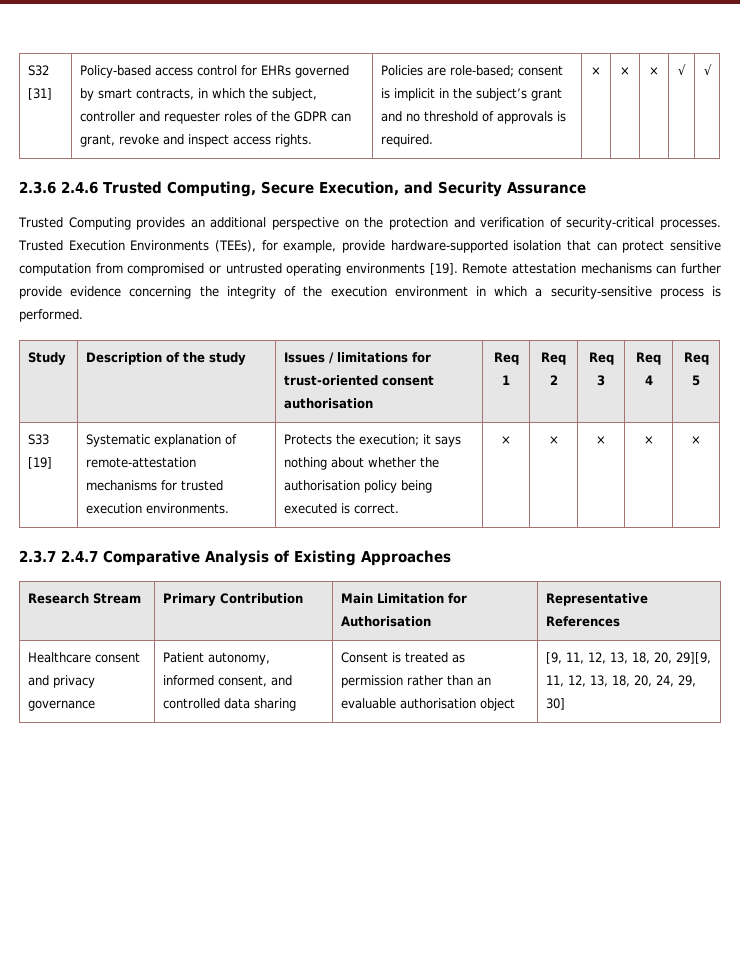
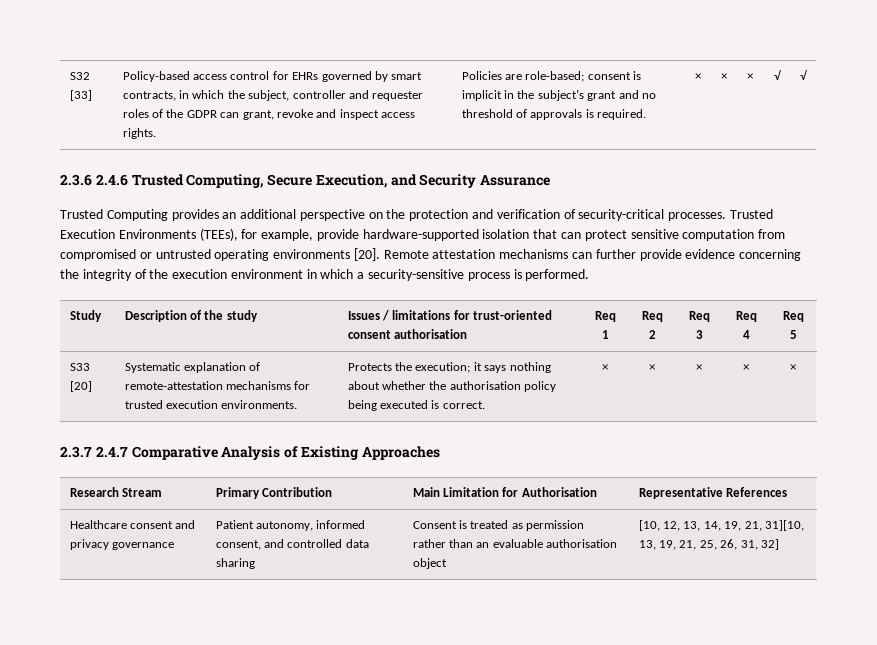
- S32 [31]
+ S32 [33]
- Trusted Execution Environments (TEEs), for example, provide hardware-supported isolation that can protect sensitive computation from compromised or untrusted operating environments [19].
+ Trusted Execution Environments (TEEs), for example, provide hardware-supported isolation that can protect sensitive computation from compromised or untrusted operating environments [20].
- S33 [19] | Systematic explanation of remote-attestation mechanisms for trusted execution environments. | Protects the execution; it says nothing about whether the authorisation policy being executed is correct. | × | × | × | × | ×
+ S33 [20] | Systematic explanation of remote-attestation mechanisms for trusted execution environments. | Protects the execution; it says nothing about whether the authorisation policy being executed is correct. | × | × | × | × | ×
- Healthcare consent and privacy governance | Patient autonomy, informed consent, and controlled data sharing | Consent is treated as permission rather than an evaluable authorisation object | [9, 11, 12, 13, 18, 20, 29][9, 11, 12, 13, 18, 20, 24, 29, 30]
+ Healthcare consent and privacy governance | Patient autonomy, informed consent, and controlled data sharing | Consent is treated as permission rather than an evaluable authorisation object | [10, 12, 13, 14, 19, 21, 31][10, 13, 19, 21, 25, 26, 31, 32]

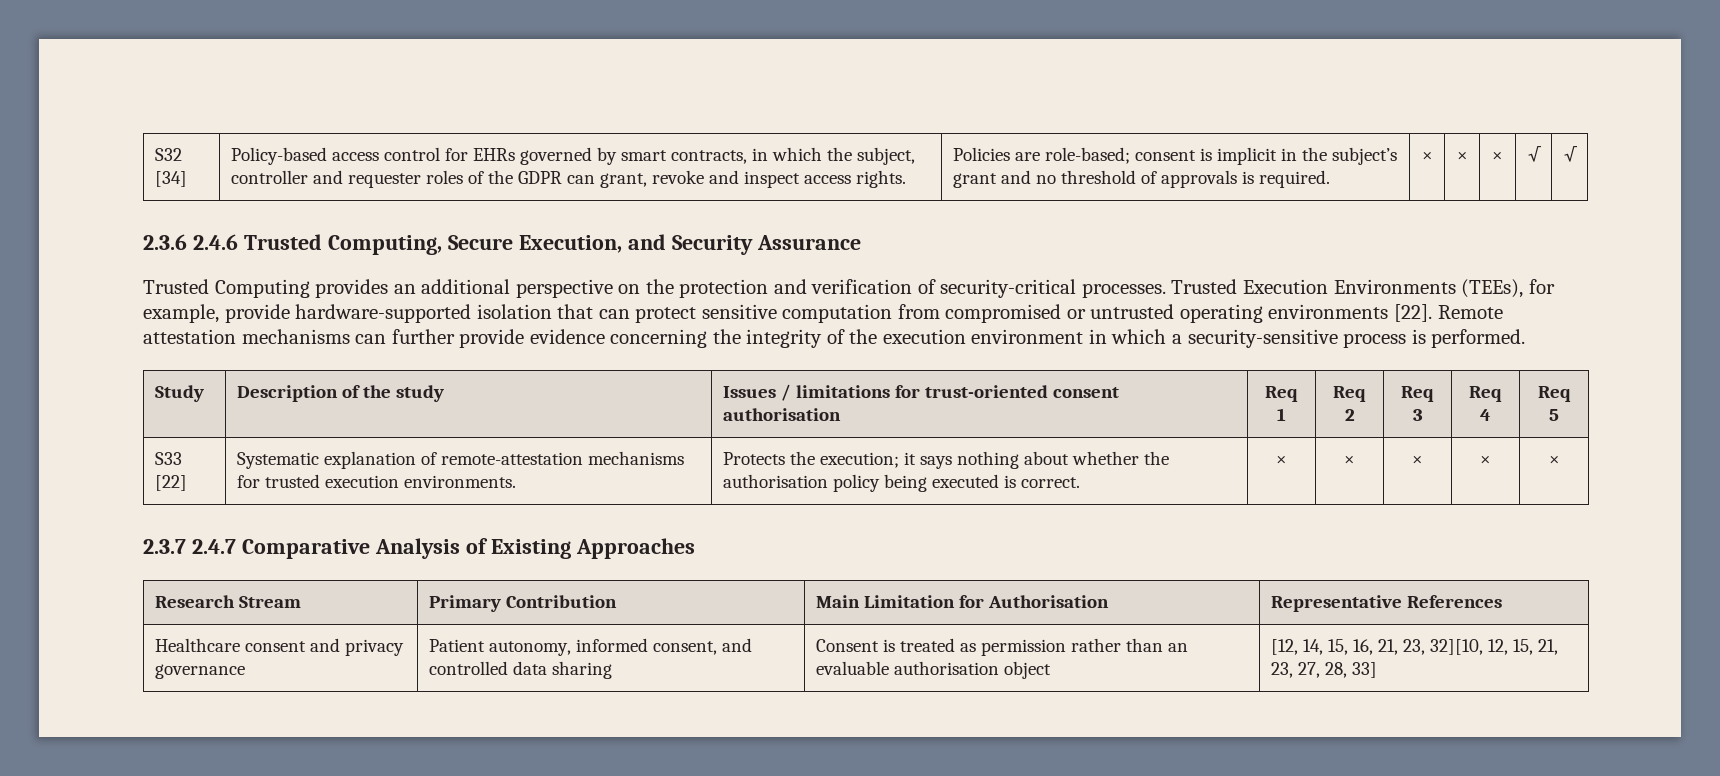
- S32 [33]
+ S32 [34]
- Trusted Execution Environments (TEEs), for example, provide hardware-supported isolation that can protect sensitive computation from compromised or untrusted operating environments [20].
+ Trusted Execution Environments (TEEs), for example, provide hardware-supported isolation that can protect sensitive computation from compromised or untrusted operating environments [22].
- S33 [20] | Systematic explanation of remote-attestation mechanisms for trusted execution environments. | Protects the execution; it says nothing about whether the authorisation policy being executed is correct. | × | × | × | × | ×
+ S33 [22] | Systematic explanation of remote-attestation mechanisms for trusted execution environments. | Protects the execution; it says nothing about whether the authorisation policy being executed is correct. | × | × | × | × | ×
- Healthcare consent and privacy governance | Patient autonomy, informed consent, and controlled data sharing | Consent is treated as permission rather than an evaluable authorisation object | [10, 12, 13, 14, 19, 21, 31][10, 13, 19, 21, 25, 26, 31, 32]
+ Healthcare consent and privacy governance | Patient autonomy, informed consent, and controlled data sharing | Consent is treated as permission rather than an evaluable authorisation object | [12, 14, 15, 16, 21, 23, 32][10, 12, 15, 21, 23, 27, 28, 33]

